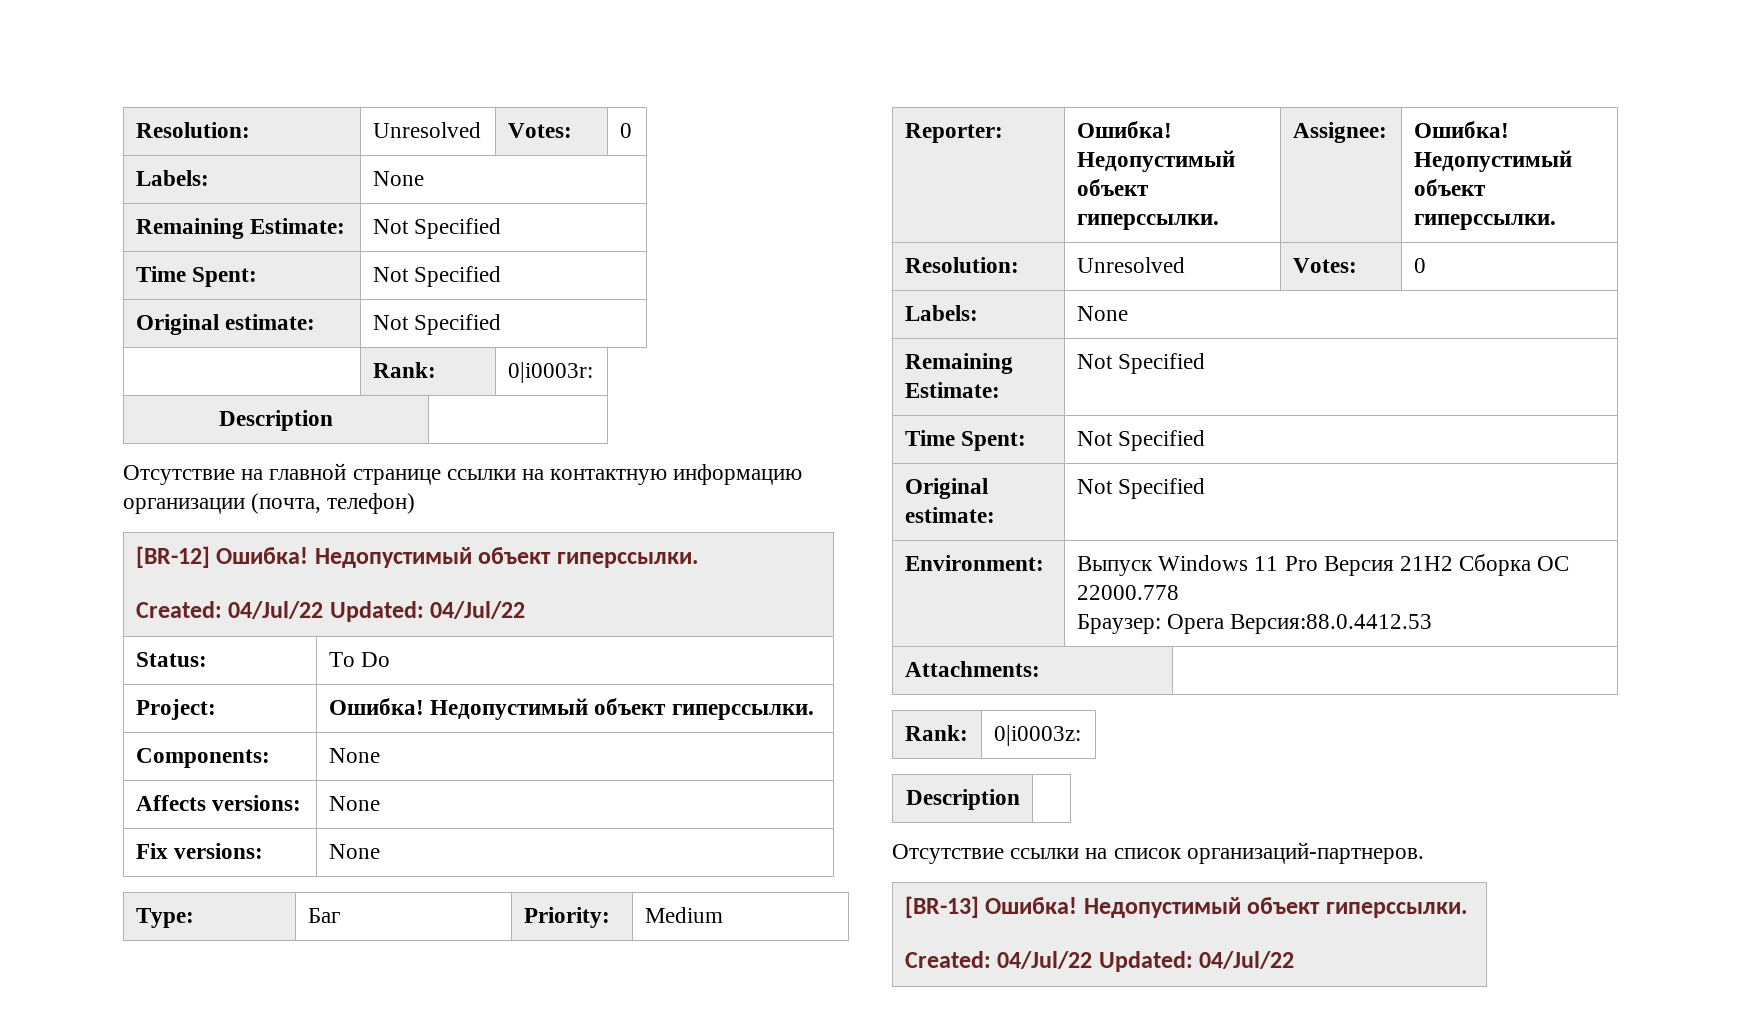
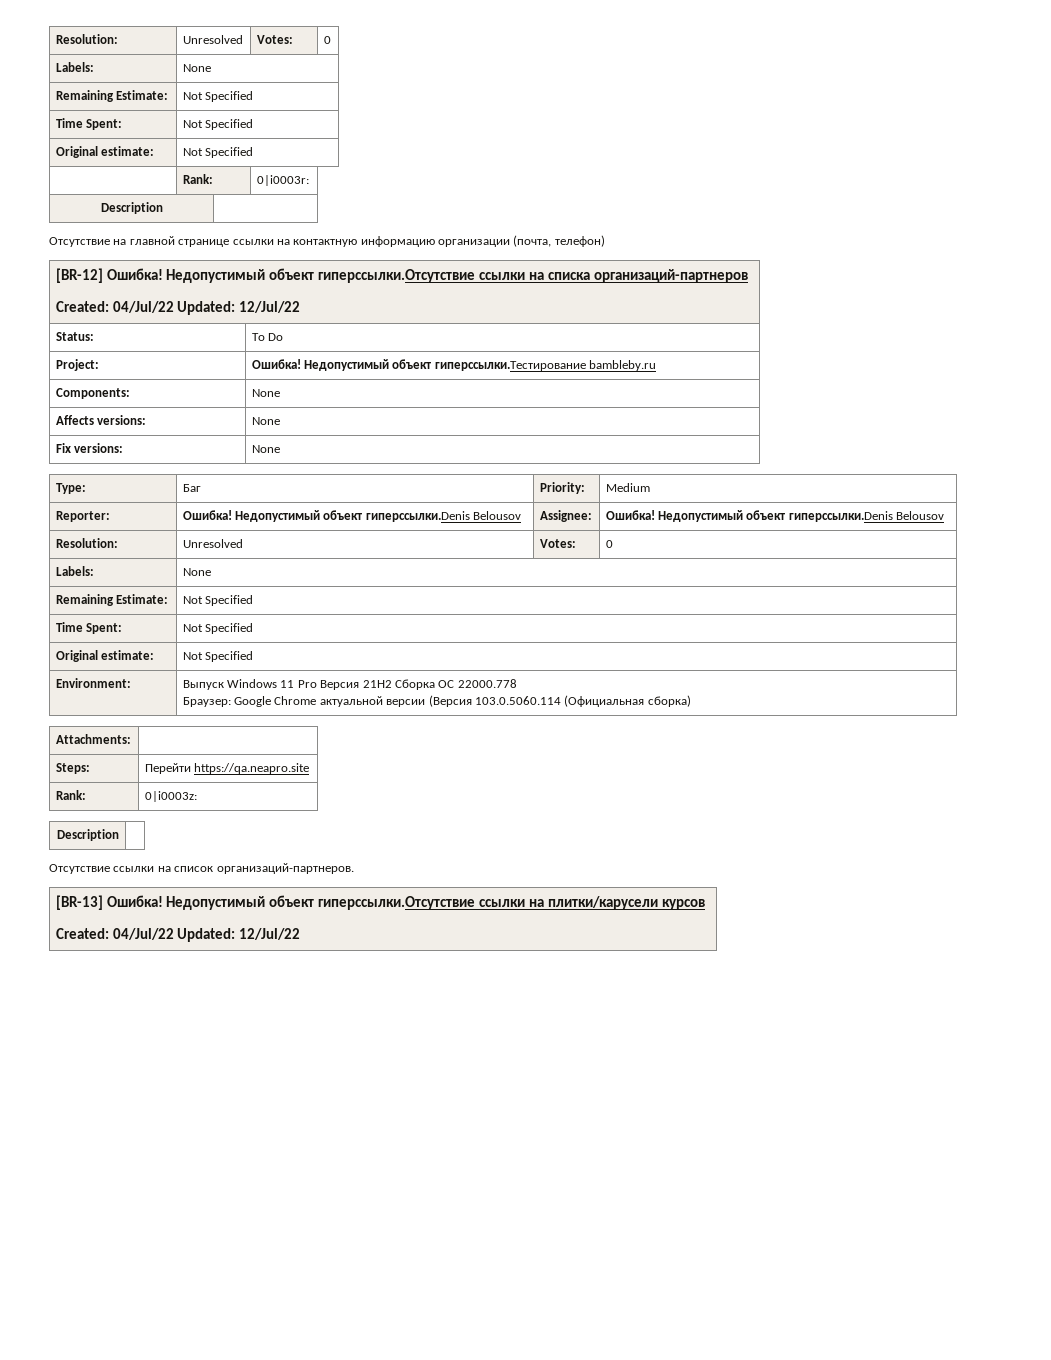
- [BR-12] Ошибка! Недопустимый объект гиперссылки.
- Created: 04/Jul/22 Updated: 04/Jul/22
+ [BR-12] Ошибка! Недопустимый объект гиперссылки.Отсутствие ссылки на списка организаций-партнеров
+ Created: 04/Jul/22 Updated: 12/Jul/22
- Project: | Ошибка! Недопустимый объект гиперссылки.
+ Project: | Ошибка! Недопустимый объект гиперссылки.Тестирование bambleby.ru
- Reporter: | Ошибка! Недопустимый объект гиперссылки. | Assignee: | Ошибка! Недопустимый объект гиперссылки.
+ Reporter: | Ошибка! Недопустимый объект гиперссылки.Denis Belousov | Assignee: | Ошибка! Недопустимый объект гиперссылки.Denis Belousov
  Environment: | Выпуск Windows 11 Pro Версия 21H2 Сборка ОС 22000.778
- Браузер: Opera Версия:88.0.4412.53
+ Браузер: Google Chrome актуальной версии (Версия 103.0.5060.114 (Официальная сборка)
  Attachments: |
+ Steps: | Перейти https://qa.neapro.site
- [BR-13] Ошибка! Недопустимый объект гиперссылки.
- Created: 04/Jul/22 Updated: 04/Jul/22
+ [BR-13] Ошибка! Недопустимый объект гиперссылки.Отсутствие ссылки на плитки/карусели курсов
+ Created: 04/Jul/22 Updated: 12/Jul/22

